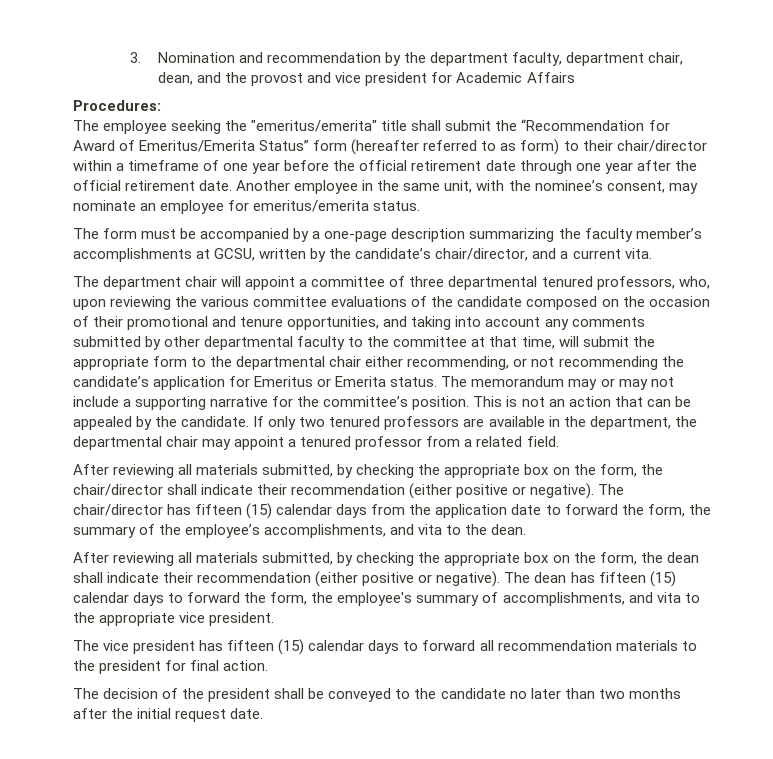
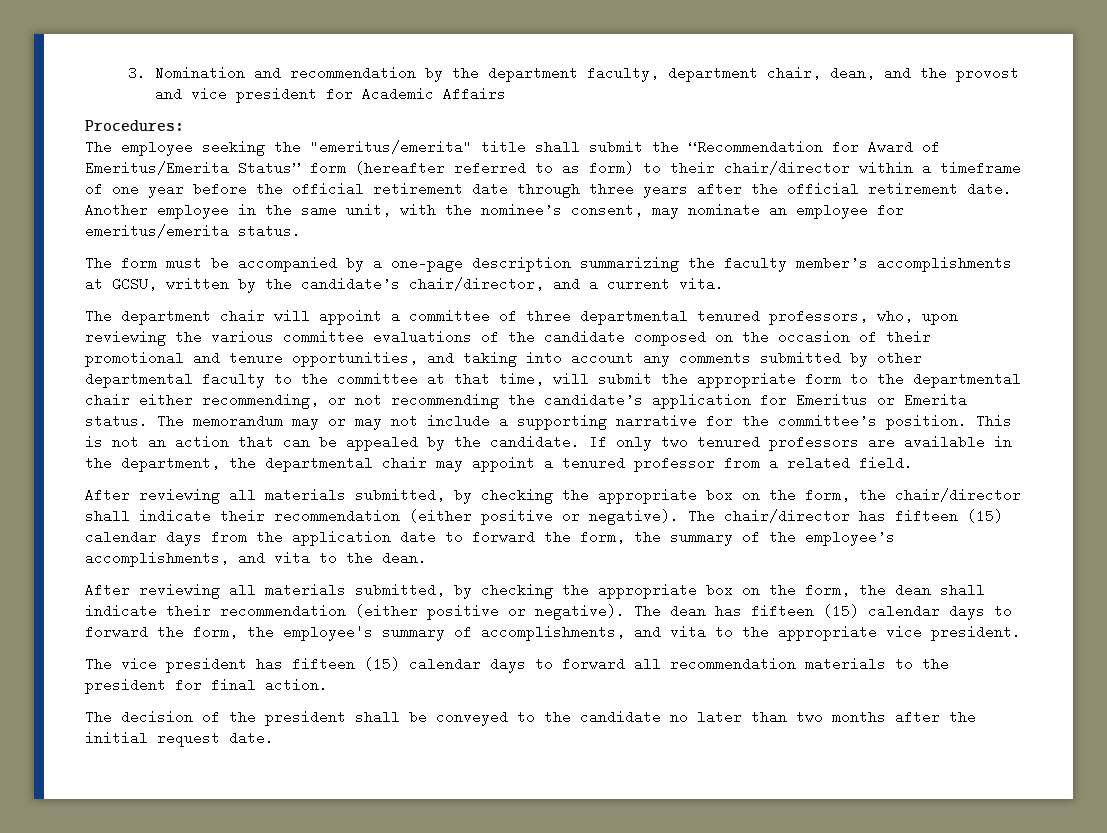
- The employee seeking the "emeritus/emerita" title shall submit the “Recommendation for Award of Emeritus/Emerita Status” form (hereafter referred to as form) to their chair/director within a timeframe of one year before the official retirement date through one year after the official retirement date.
+ The employee seeking the "emeritus/emerita" title shall submit the “Recommendation for Award of Emeritus/Emerita Status” form (hereafter referred to as form) to their chair/director within a timeframe of one year before the official retirement date through three years after the official retirement date.

